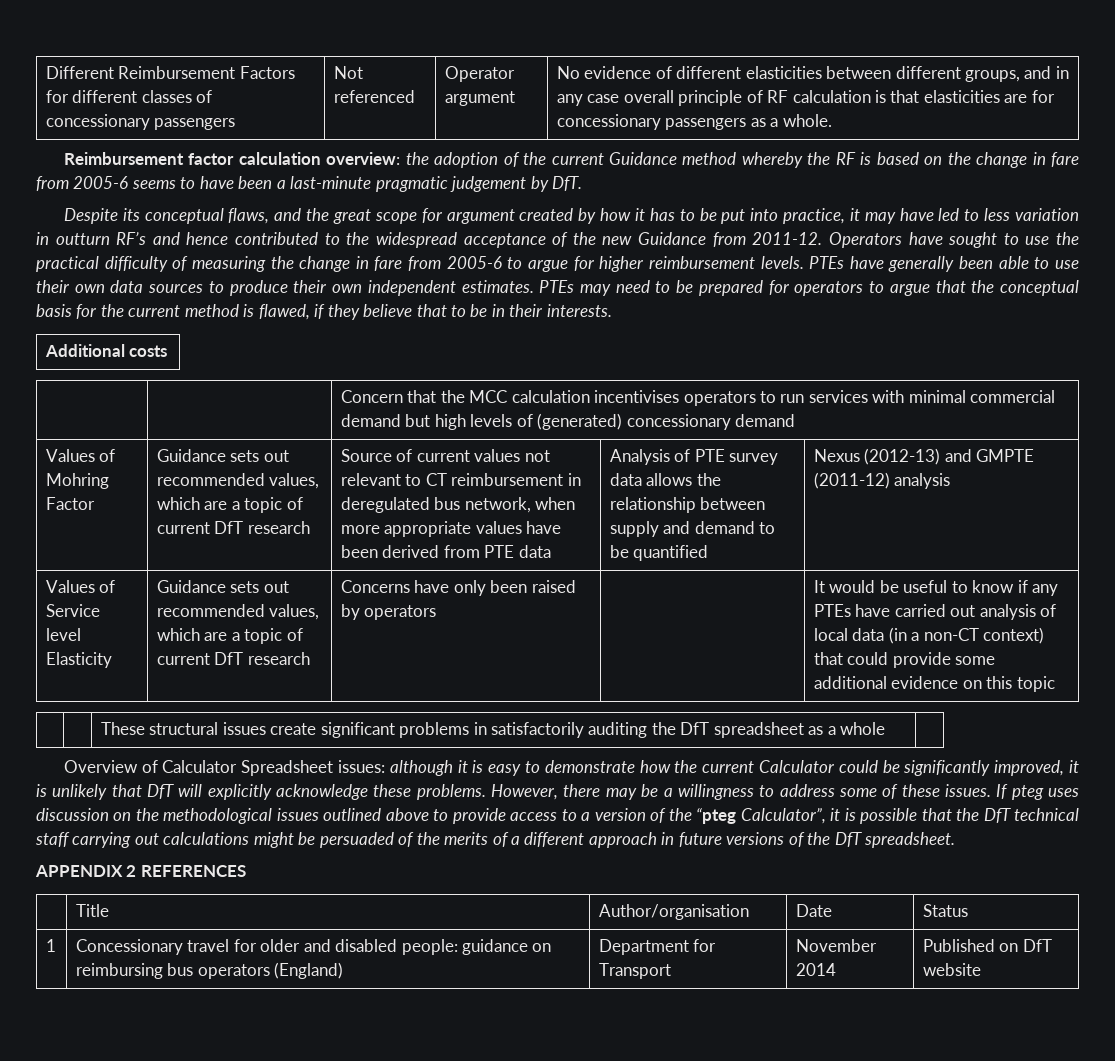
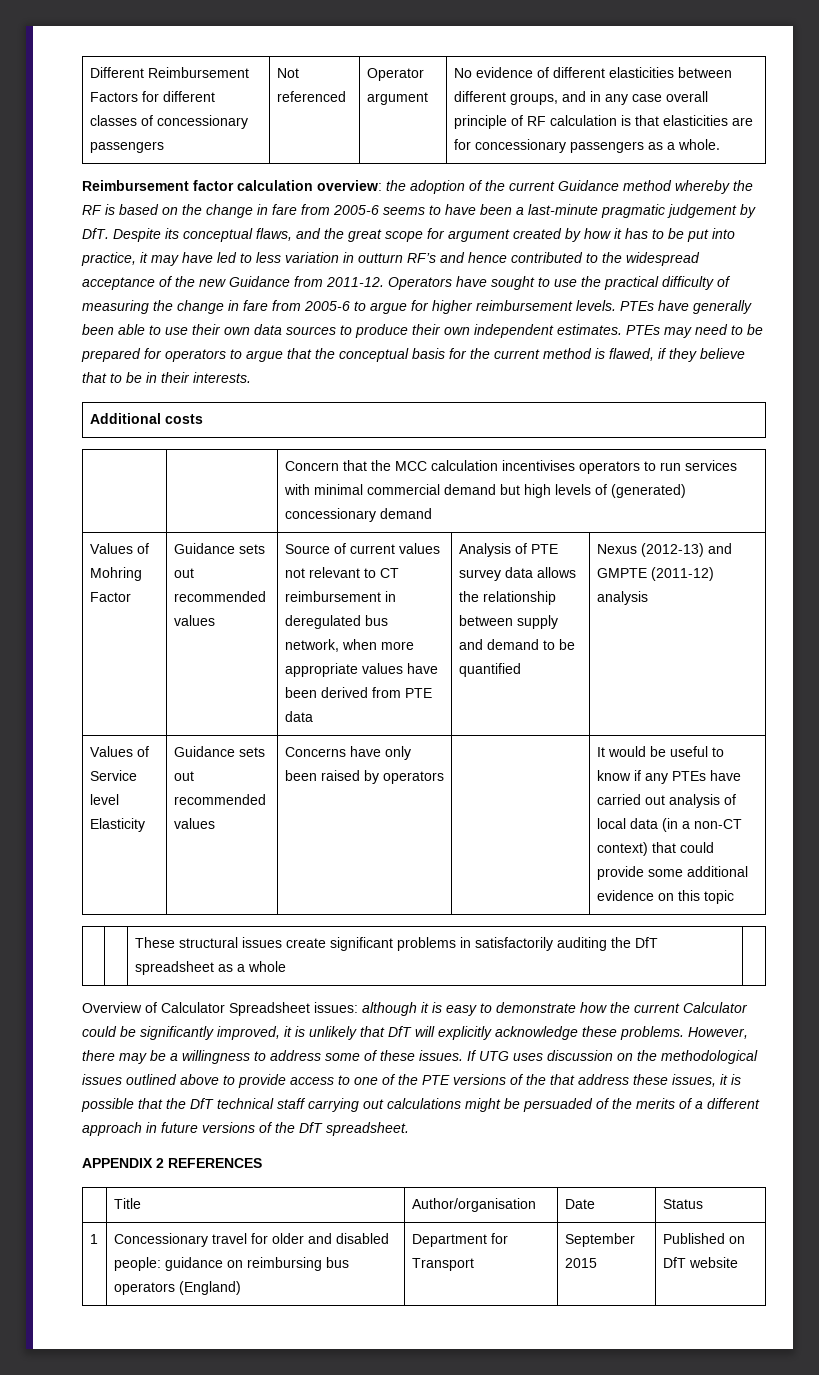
- the adoption of the current Guidance method whereby the RF is based on the change in fare from 2005-6 seems to have been a last-minute pragmatic judgement by DfT.
- Despite its conceptual flaws, and the great scope for argument created by how it has to be put into practice, it may have led to less variation in outturn RF’s and hence contributed to the widespread acceptance of the new Guidance from 2011-12.
+ the adoption of the current Guidance method whereby the RF is based on the change in fare from 2005-6 seems to have been a last-minute pragmatic judgement by DfT. Despite its conceptual flaws, and the great scope for argument created by how it has to be put into practice, it may have led to less variation in outturn RF’s and hence contributed to the widespread acceptance of the new Guidance from 2011-12.
- Values of Mohring Factor | Guidance sets out recommended values, which are a topic of current DfT research
+ Values of Mohring Factor | Guidance sets out recommended values
- Values of Service level Elasticity | Guidance sets out recommended values, which are a topic of current DfT research
+ Values of Service level Elasticity | Guidance sets out recommended values
- If pteg uses discussion on the methodological issues outlined above to provide access to a version of the “pteg Calculator”, it is possible that the DfT technical staff carrying out calculations might be persuaded of the merits of a different approach in future versions of the DfT spreadsheet.
+ If UTG uses discussion on the methodological issues outlined above to provide access to one of the PTE versions of the that address these issues, it is possible that the DfT technical staff carrying out calculations might be persuaded of the merits of a different approach in future versions of the DfT spreadsheet.
- 1 | Concessionary travel for older and disabled people: guidance on reimbursing bus operators (England) | Department for Transport | November 2014 | Published on DfT website
+ 1 | Concessionary travel for older and disabled people: guidance on reimbursing bus operators (England) | Department for Transport | September 2015 | Published on DfT website

